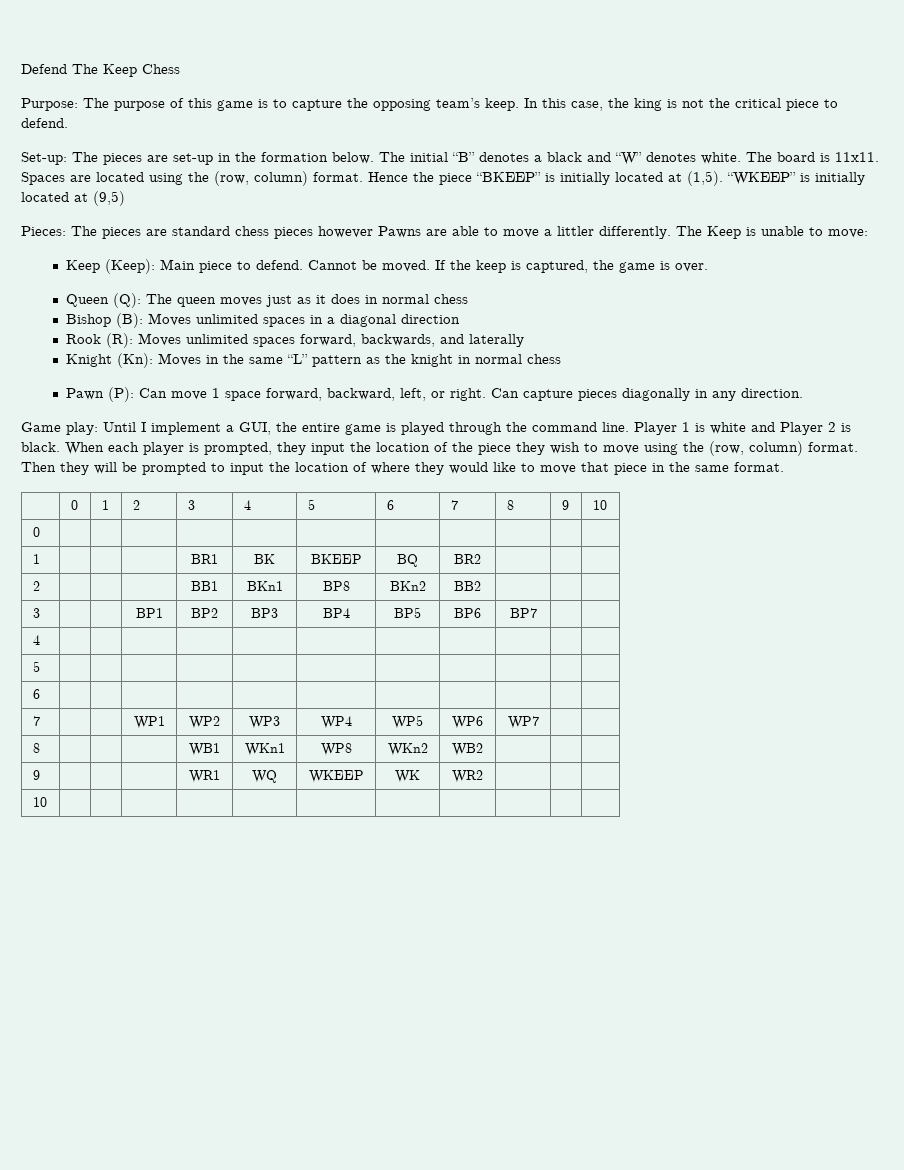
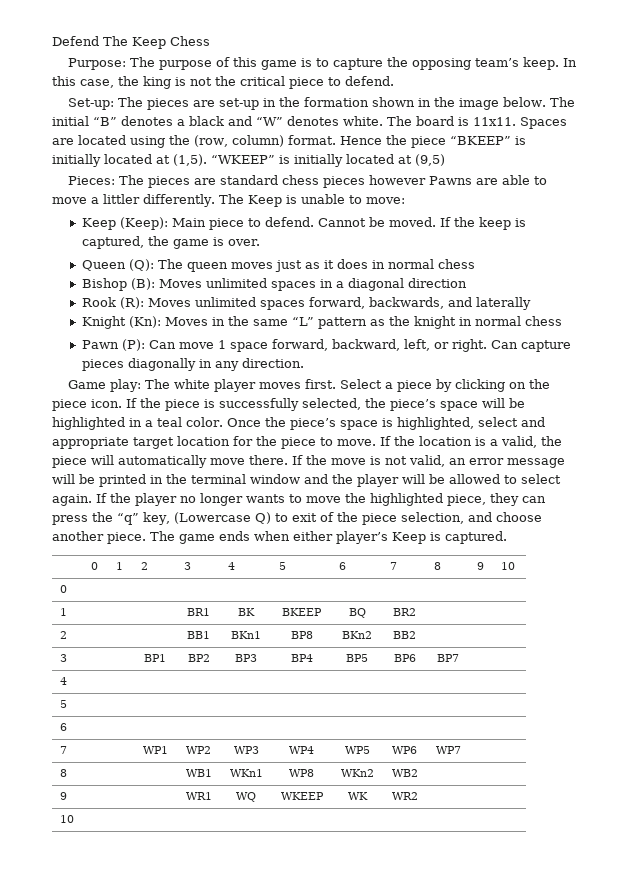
- Set-up: The pieces are set-up in the formation below.
+ Set-up: The pieces are set-up in the formation shown in the image below.
- Game play: Until I implement a GUI, the entire game is played through the command line. Player 1 is white and Player 2 is black. When each player is prompted, they input the location of the piece they wish to move using the (row, column) format. Then they will be prompted to input the location of where they would like to move that piece in the same format.
+ Game play: The white player moves first. Select a piece by clicking on the piece icon. If the piece is successfully selected, the piece’s space will be highlighted in a teal color. Once the piece’s space is highlighted, select and appropriate target location for the piece to move. If the location is a valid, the piece will automatically move there. If the move is not valid, an error message will be printed in the terminal window and the player will be allowed to select again. If the player no longer wants to move the highlighted piece, they can press the “q” key, (Lowercase Q) to exit of the piece selection, and choose another piece. The game ends when either player’s Keep is captured.

